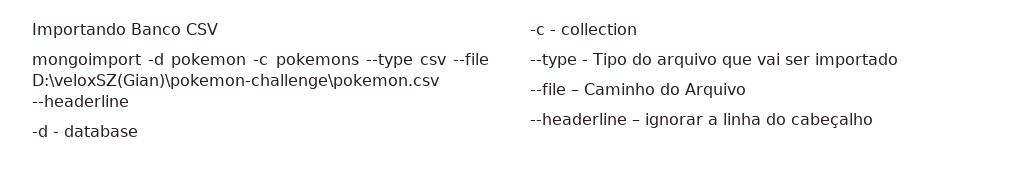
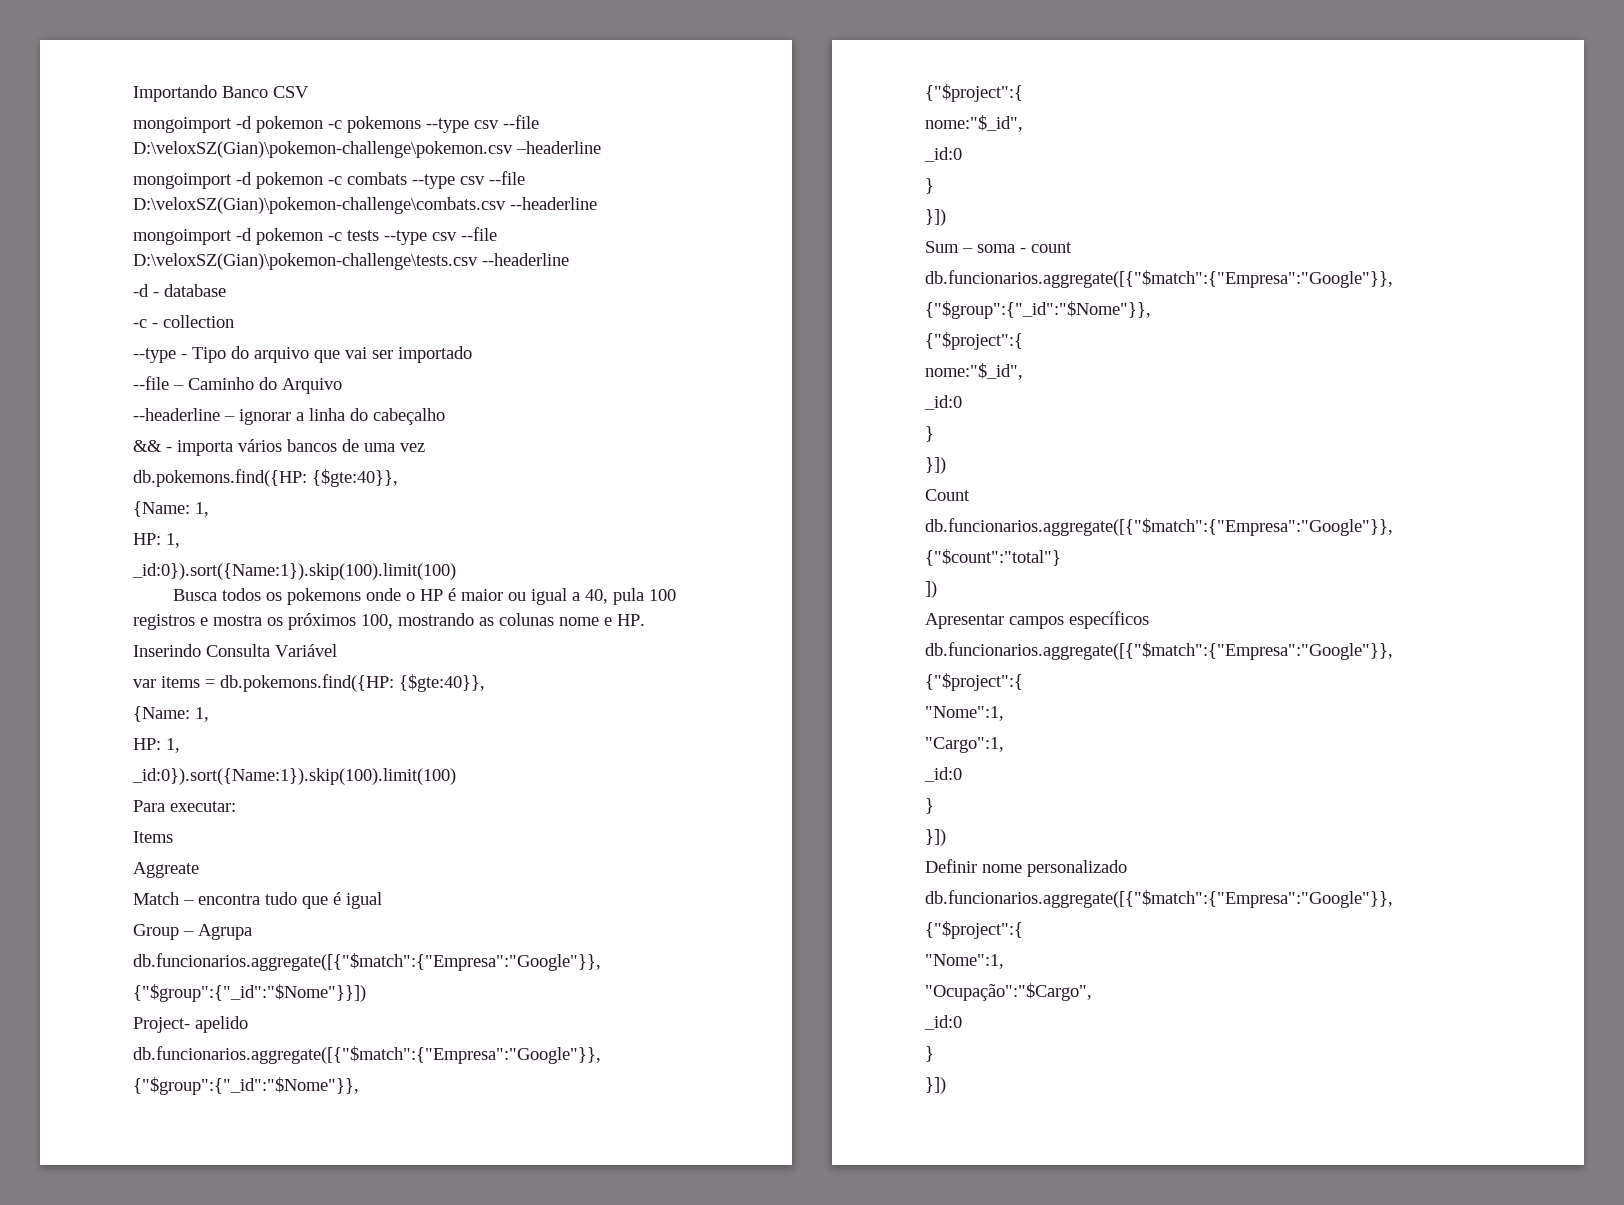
- mongoimport -d pokemon -c pokemons --type csv --file D:\veloxSZ(Gian)\pokemon-challenge\pokemon.csv --headerline
+ mongoimport -d pokemon -c pokemons --type csv --file D:\veloxSZ(Gian)\pokemon-challenge\pokemon.csv –headerline
+ mongoimport -d pokemon -c combats --type csv --file D:\veloxSZ(Gian)\pokemon-challenge\combats.csv --headerline
+ mongoimport -d pokemon -c tests --type csv --file D:\veloxSZ(Gian)\pokemon-challenge\tests.csv --headerline
+ && - importa vários bancos de uma vez
+ db.pokemons.find({HP: {$gte:40}},
+ {Name: 1,
+ HP: 1,
+ _id:0}).sort({Name:1}).skip(100).limit(100)
+ Busca todos os pokemons onde o HP é maior ou igual a 40, pula 100 registros e mostra os próximos 100, mostrando as colunas nome e HP.
+ Inserindo Consulta Variável
+ var items = db.pokemons.find({HP: {$gte:40}},
+ {Name: 1,
+ HP: 1,
+ _id:0}).sort({Name:1}).skip(100).limit(100)
+ Para executar:
+ Items
+ Aggreate
+ Match – encontra tudo que é igual
+ Group – Agrupa
+ db.funcionarios.aggregate([{"$match":{"Empresa":"Google"}},
+ {"$group":{"_id":"$Nome"}}])
+ Project- apelido
+ db.funcionarios.aggregate([{"$match":{"Empresa":"Google"}},
+ {"$group":{"_id":"$Nome"}},
+ {"$project":{
+ nome:"$_id",
+ _id:0
+ }
+ }])
+ Sum – soma - count
+ db.funcionarios.aggregate([{"$match":{"Empresa":"Google"}},
+ {"$group":{"_id":"$Nome"}},
+ {"$project":{
+ nome:"$_id",
+ _id:0
+ }
+ }])
+ Count
+ db.funcionarios.aggregate([{"$match":{"Empresa":"Google"}},
+ {"$count":"total"}
+ ])
+ Apresentar campos específicos
+ db.funcionarios.aggregate([{"$match":{"Empresa":"Google"}},
+ {"$project":{
+ "Nome":1,
+ "Cargo":1,
+ _id:0
+ }
+ }])
+ Definir nome personalizado
+ db.funcionarios.aggregate([{"$match":{"Empresa":"Google"}},
+ {"$project":{
+ "Nome":1,
+ "Ocupação":"$Cargo",
+ _id:0
+ }
+ }])

